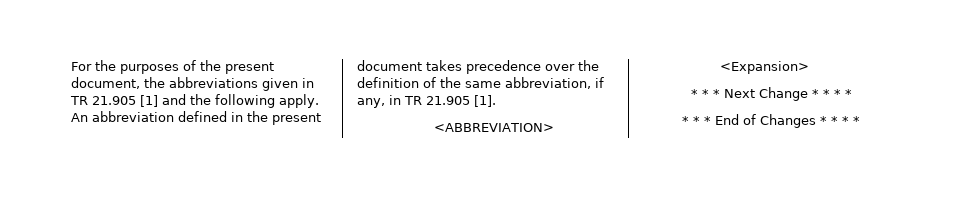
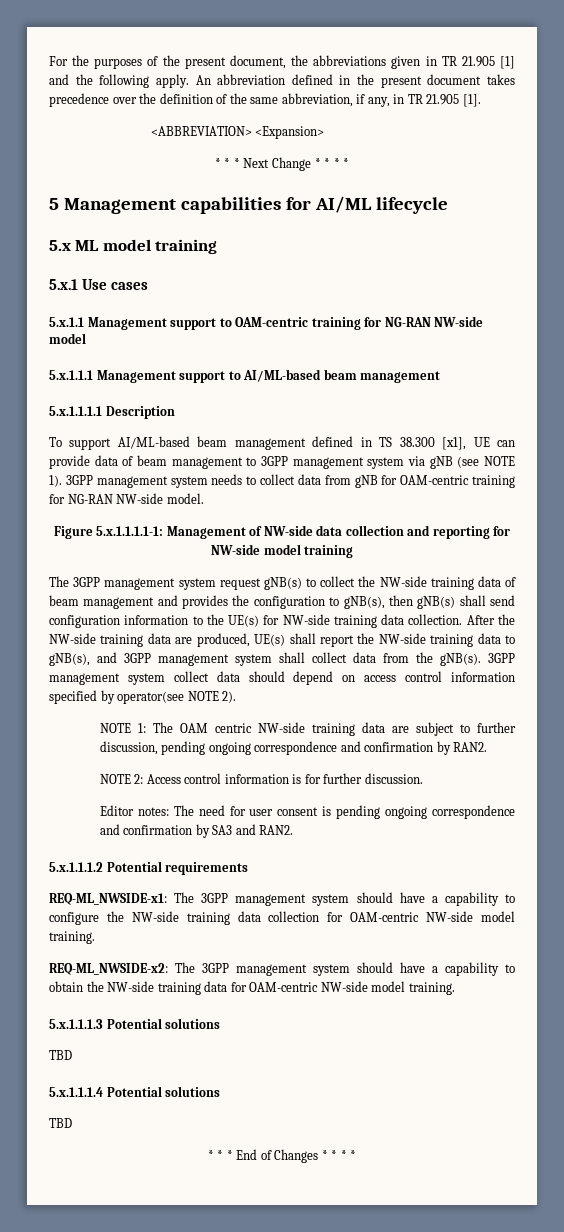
+ 5 Management capabilities for AI/ML lifecycle
+ 5.x ML model training
+ 5.x.1 Use cases
+ 5.x.1.1 Management support to OAM-centric training for NG-RAN NW-side model
+ 5.x.1.1.1 Management support to AI/ML-based beam management
+ 5.x.1.1.1.1 Description
+ To support AI/ML-based beam management defined in TS 38.300 [x1], UE can provide data of beam management to 3GPP management system via gNB (see NOTE 1). 3GPP management system needs to collect data from gNB for OAM-centric training for NG-RAN NW-side model.
+ Figure 5.x.1.1.1.1-1: Management of NW-side data collection and reporting for NW-side model training
+ The 3GPP management system request gNB(s) to collect the NW-side training data of beam management and provides the configuration to gNB(s), then gNB(s) shall send configuration information to the UE(s) for NW-side training data collection. After the NW-side training data are produced, UE(s) shall report the NW-side training data to gNB(s), and 3GPP management system shall collect data from the gNB(s). 3GPP management system collect data should depend on access control information specified by operator(see NOTE 2).
+ NOTE 1: The OAM centric NW-side training data are subject to further discussion, pending ongoing correspondence and confirmation by RAN2.
+ NOTE 2: Access control information is for further discussion.
+ Editor notes: The need for user consent is pending ongoing correspondence and confirmation by SA3 and RAN2.
+ 5.x.1.1.1.2 Potential requirements
+ REQ-ML_NWSIDE-x1: The 3GPP management system should have a capability to configure the NW-side training data collection for OAM-centric NW-side model training.
+ REQ-ML_NWSIDE-x2: The 3GPP management system should have a capability to obtain the NW-side training data for OAM-centric NW-side model training.
+ 5.x.1.1.1.3 Potential solutions
+ TBD
+ 5.x.1.1.1.4 Potential solutions
+ TBD

